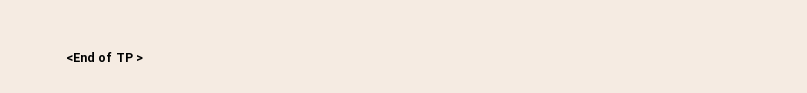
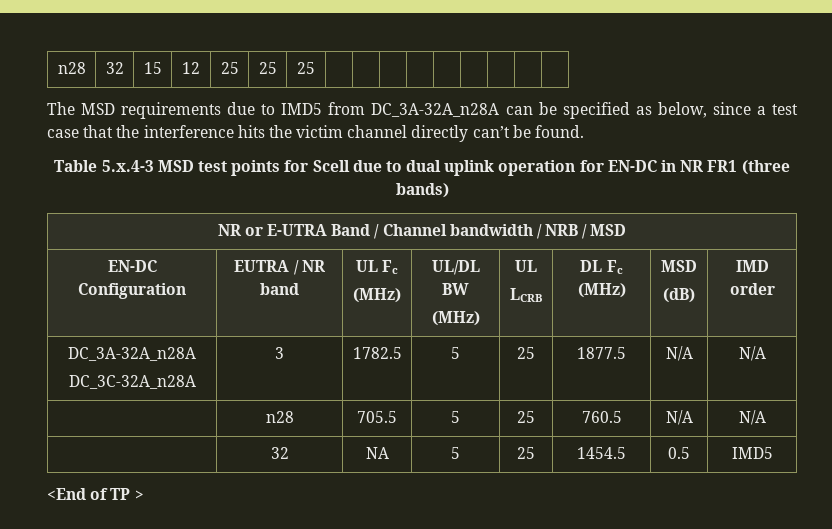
+ n28 | 32 | 15 | 12 | 25 | 25 | 25 | | | | | | | | |
+ The MSD requirements due to IMD5 from DC_3A-32A_n28A can be specified as below, since a test case that the interference hits the victim channel directly can’t be found.
+ Table 5.x.4-3 MSD test points for Scell due to dual uplink operation for EN-DC in NR FR1 (three bands)
+ NR or E-UTRA Band / Channel bandwidth / NRB / MSD
+ EN-DC Configuration | EUTRA / NR band | UL Fc
+ (MHz) | UL/DL BW
+ (MHz) | UL
+ LCRB | DL Fc (MHz) | MSD
+ (dB) | IMD order
+ DC_3A-32A_n28A
+ DC_3C-32A_n28A | 3 | 1782.5 | 5 | 25 | 1877.5 | N/A | N/A
+ | n28 | 705.5 | 5 | 25 | 760.5 | N/A | N/A
+ | 32 | NA | 5 | 25 | 1454.5 | 0.5 | IMD5

